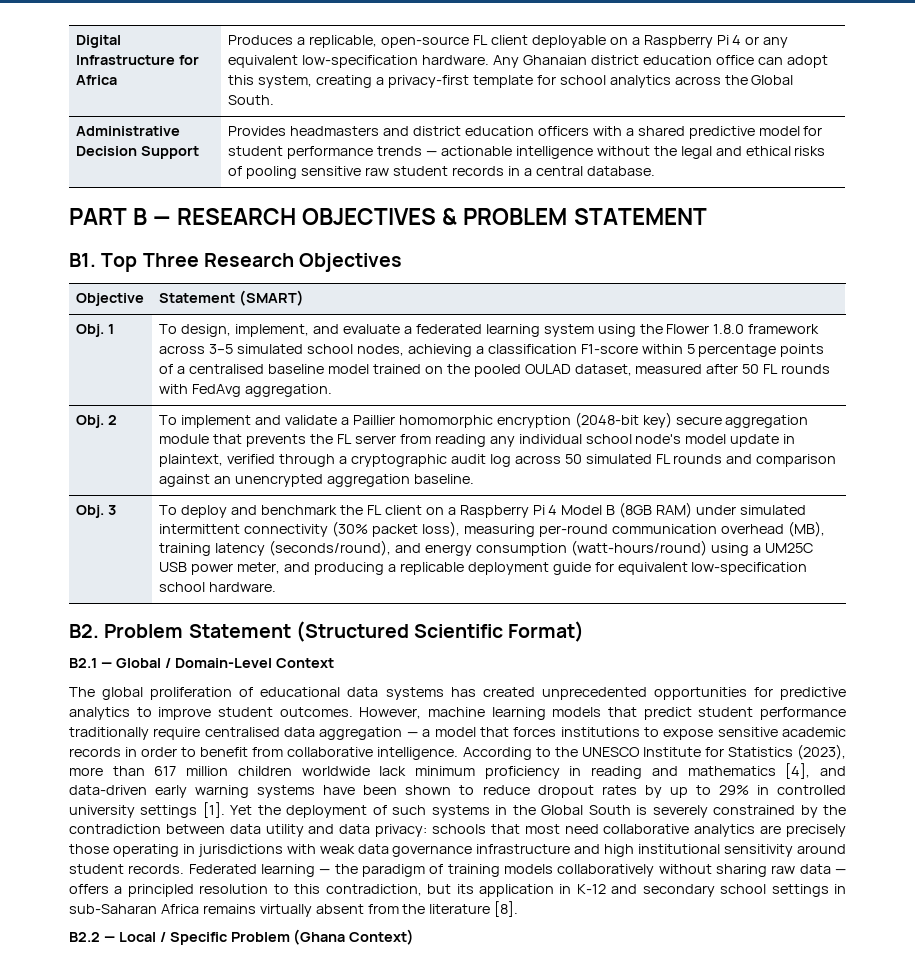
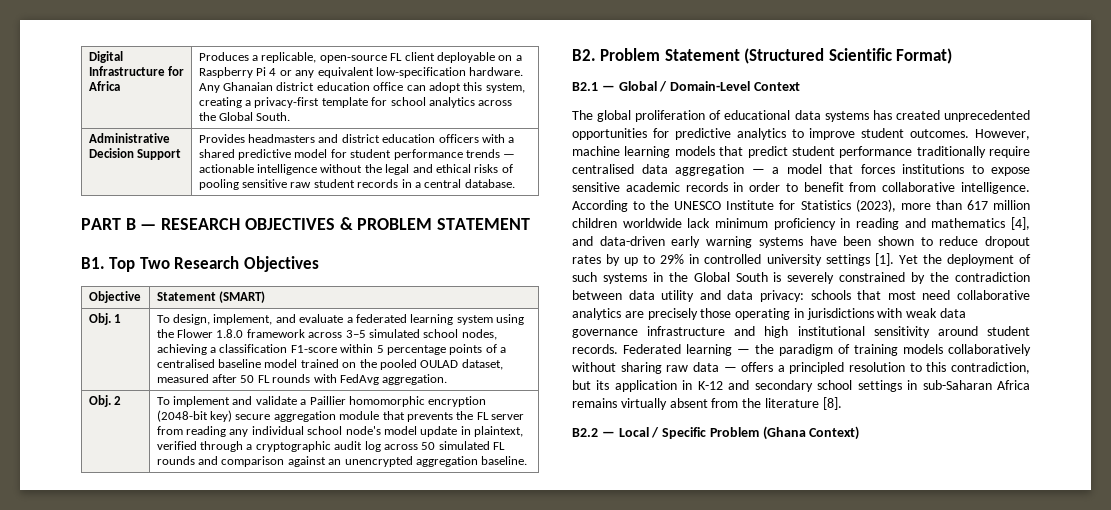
- B1. Top Three Research Objectives
+ B1. Top Two Research Objectives
- Obj. 3 | To deploy and benchmark the FL client on a Raspberry Pi 4 Model B (8GB RAM) under simulated intermittent connectivity (30% packet loss), measuring per-round communication overhead (MB), training latency (seconds/round), and energy consumption (watt-hours/round) using a UM25C USB power meter, and producing a replicable deployment guide for equivalent low-specification school hardware.

